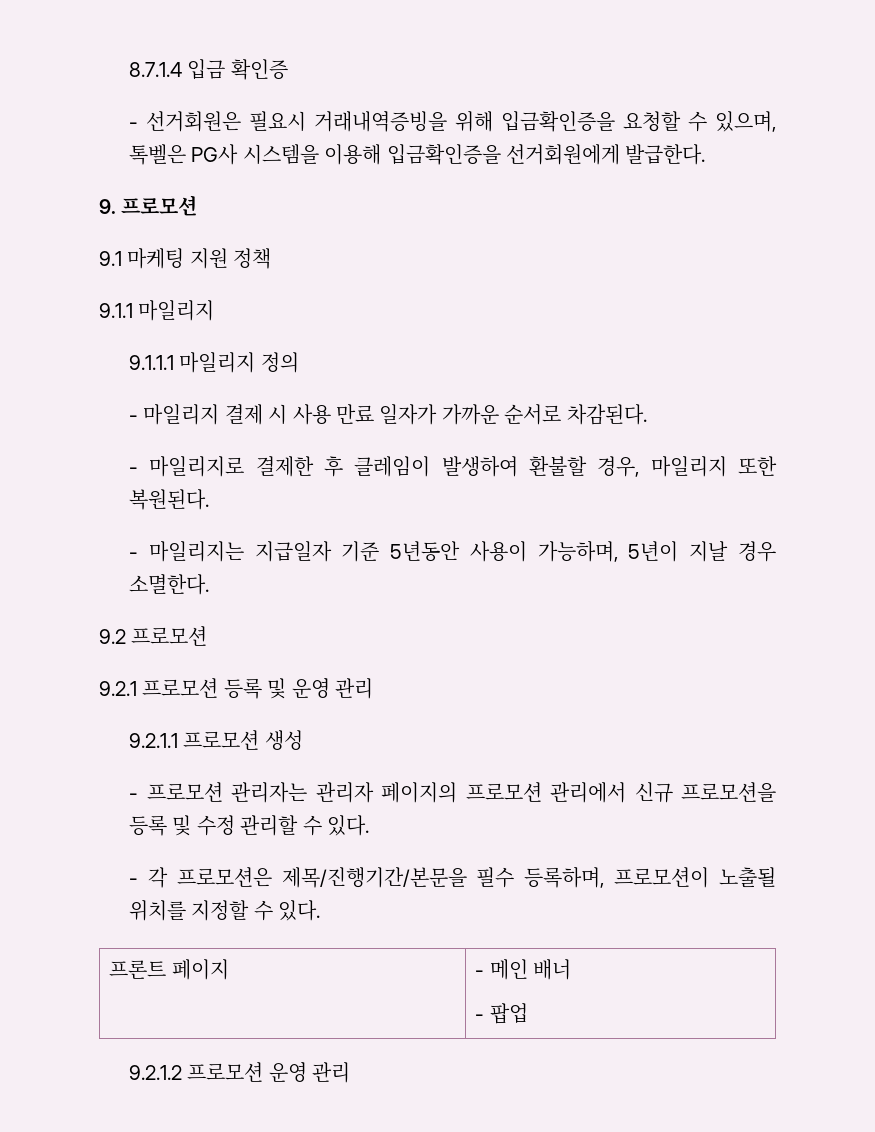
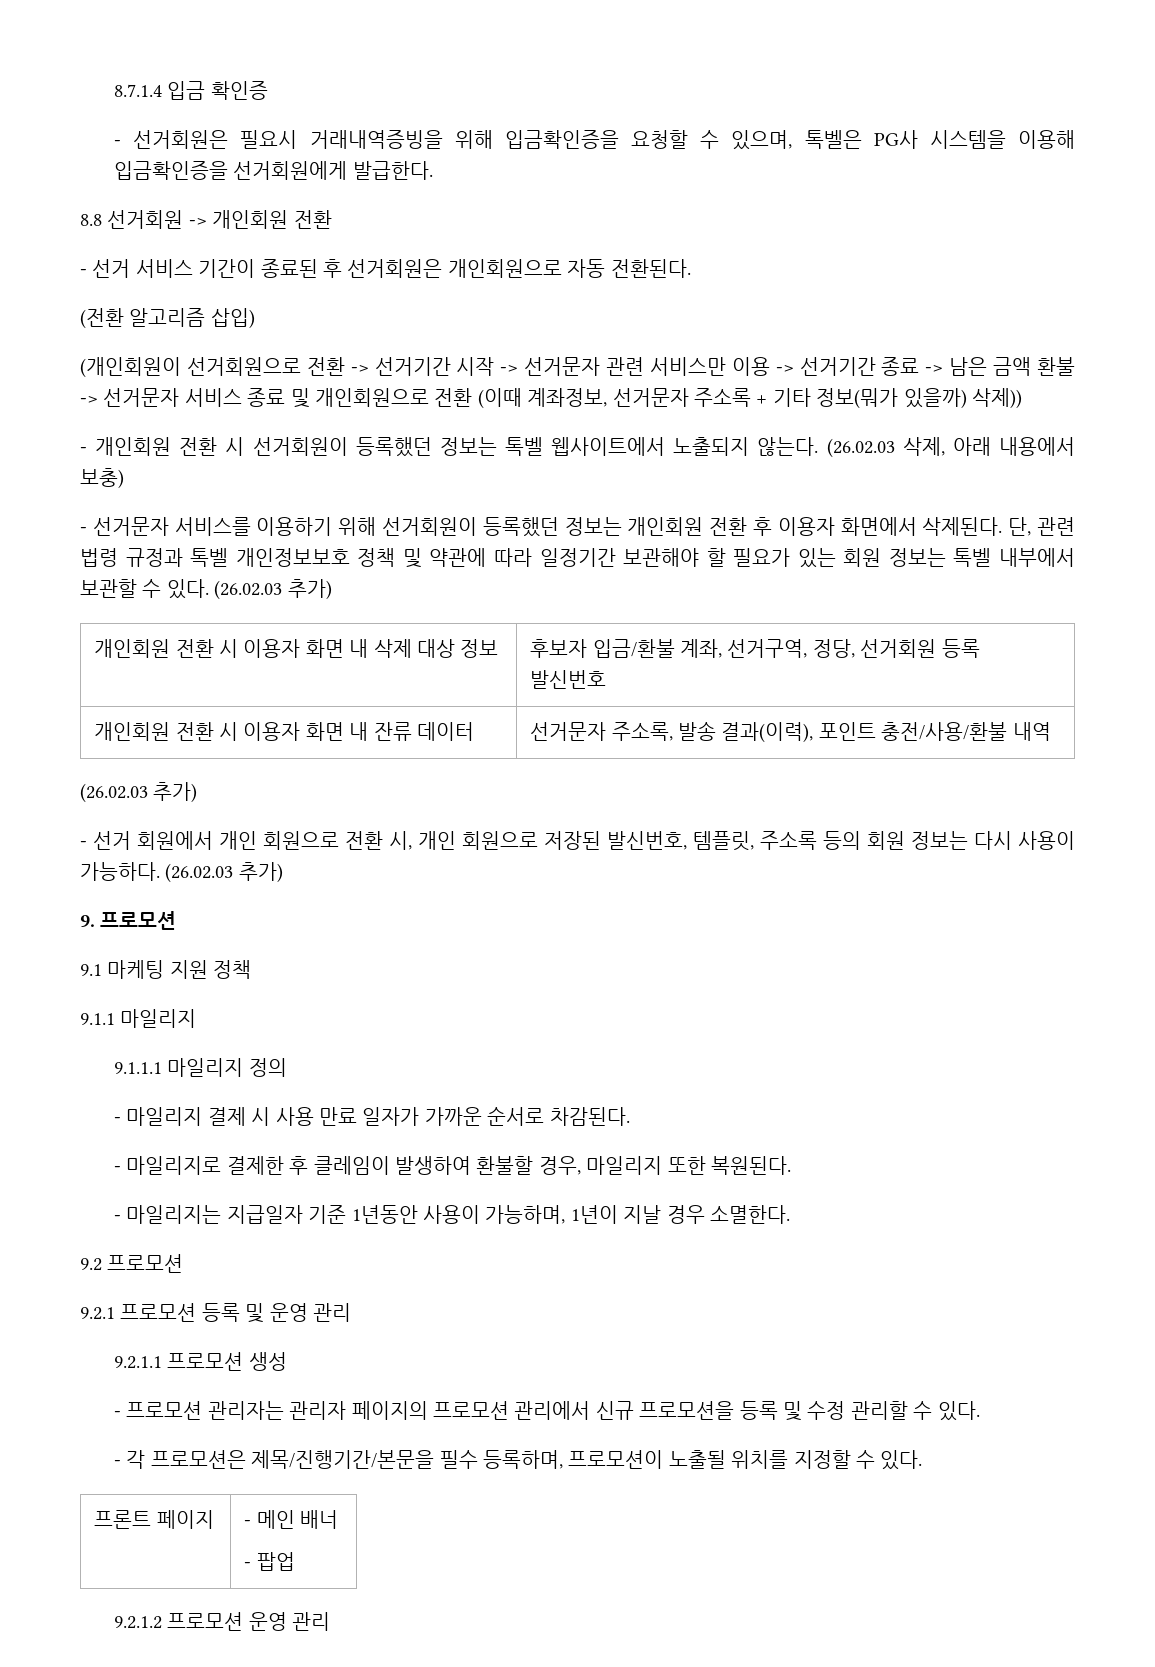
+ 8.8 선거회원 -> 개인회원 전환
+ - 선거 서비스 기간이 종료된 후 선거회원은 개인회원으로 자동 전환된다.
+ (전환 알고리즘 삽입)
+ (개인회원이 선거회원으로 전환 -> 선거기간 시작 -> 선거문자 관련 서비스만 이용 -> 선거기간 종료 -> 남은 금액 환불 -> 선거문자 서비스 종료 및 개인회원으로 전환 (이때 계좌정보, 선거문자 주소록 + 기타 정보(뭐가 있을까) 삭제))
+ - 개인회원 전환 시 선거회원이 등록했던 정보는 톡벨 웹사이트에서 노출되지 않는다. (26.02.03 삭제, 아래 내용에서 보충)
+ - 선거문자 서비스를 이용하기 위해 선거회원이 등록했던 정보는 개인회원 전환 후 이용자 화면에서 삭제된다. 단, 관련 법령 규정과 톡벨 개인정보보호 정책 및 약관에 따라 일정기간 보관해야 할 필요가 있는 회원 정보는 톡벨 내부에서 보관할 수 있다. (26.02.03 추가)
+ 개인회원 전환 시 이용자 화면 내 삭제 대상 정보 | 후보자 입금/환불 계좌, 선거구역, 정당, 선거회원 등록 발신번호
+ 개인회원 전환 시 이용자 화면 내 잔류 데이터 | 선거문자 주소록, 발송 결과(이력), 포인트 충전/사용/환불 내역
+ (26.02.03 추가)
+ - 선거 회원에서 개인 회원으로 전환 시, 개인 회원으로 저장된 발신번호, 템플릿, 주소록 등의 회원 정보는 다시 사용이 가능하다. (26.02.03 추가)
- - 마일리지는 지급일자 기준 5년동안 사용이 가능하며, 5년이 지날 경우 소멸한다.
+ - 마일리지는 지급일자 기준 1년동안 사용이 가능하며, 1년이 지날 경우 소멸한다.

